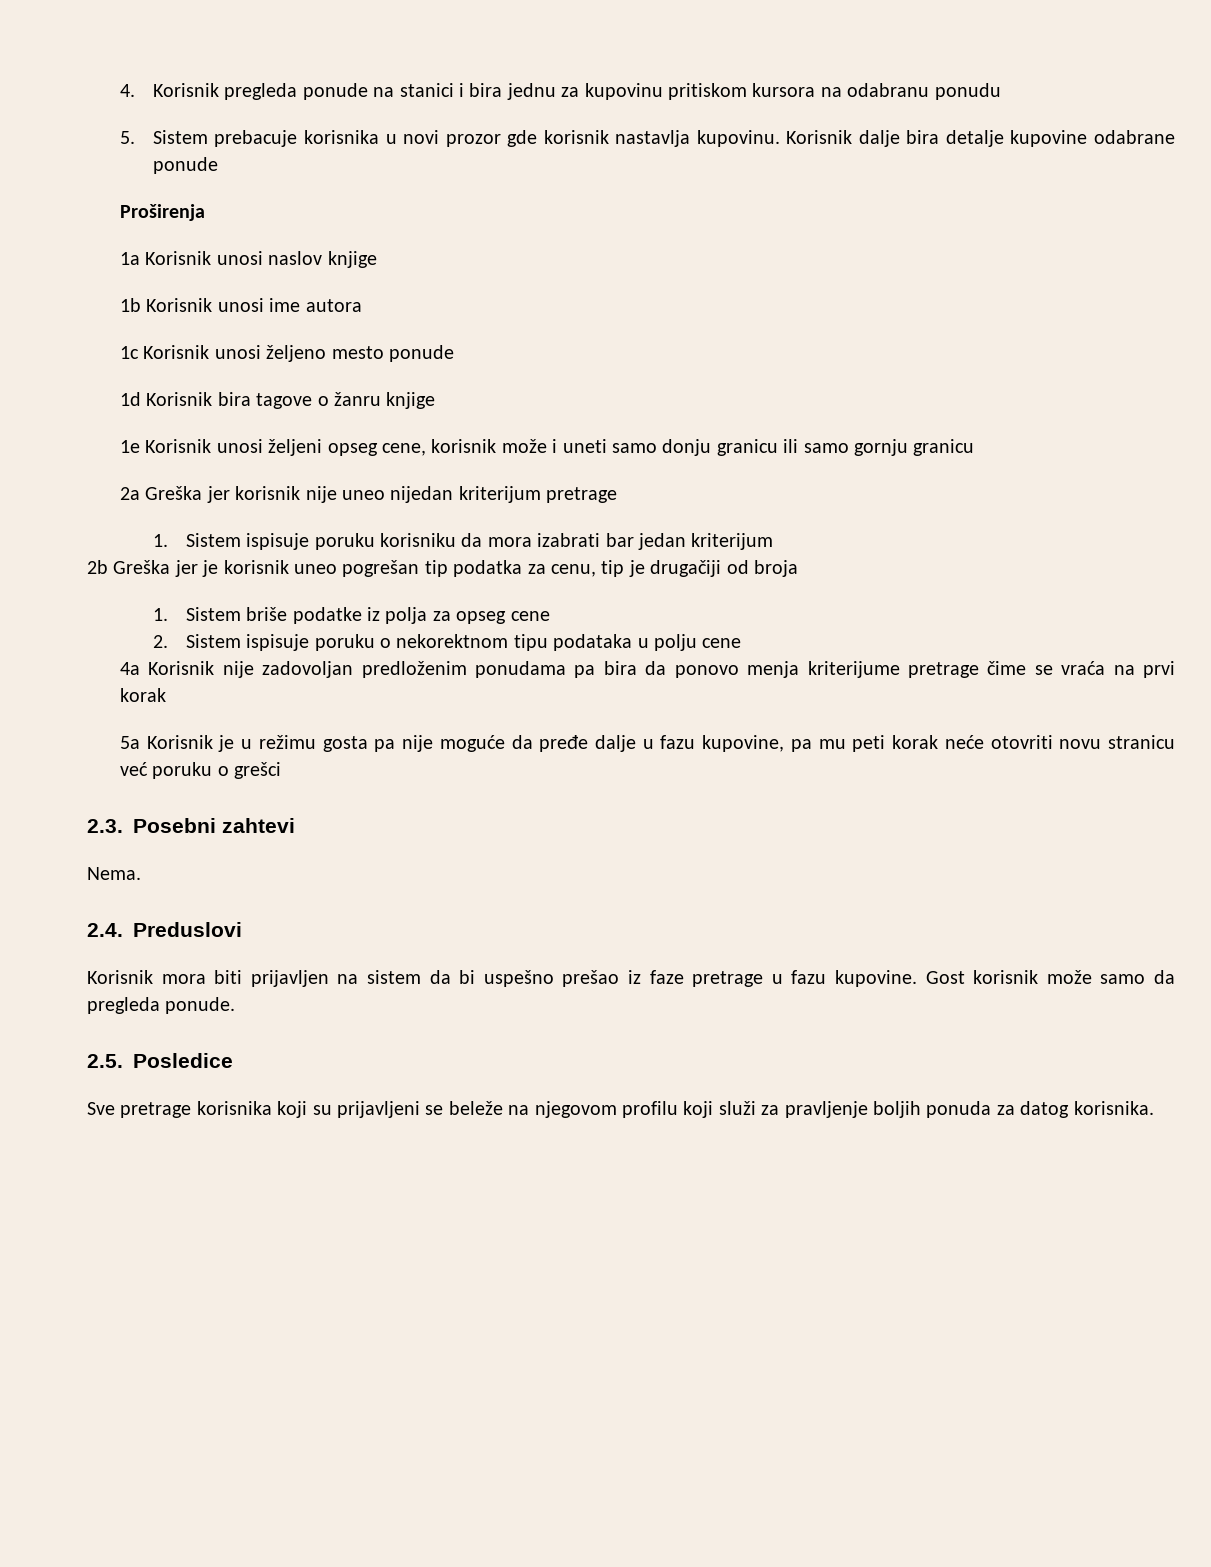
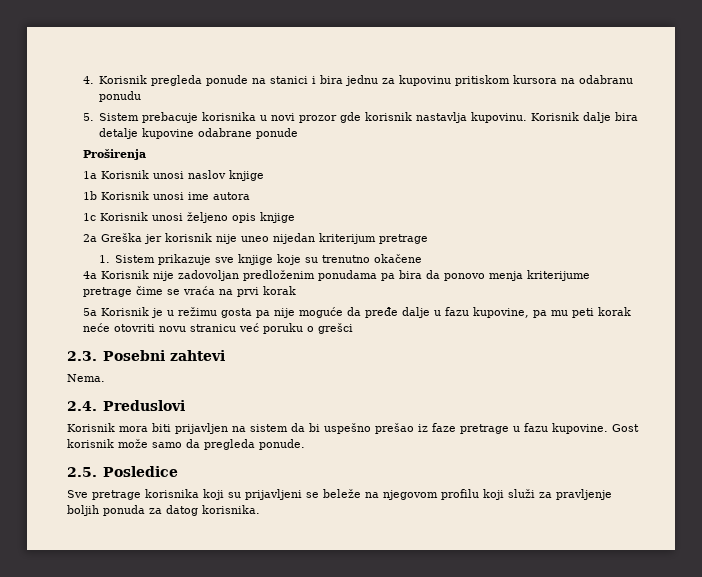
- 1c Korisnik unosi željeno mesto ponude
- 1d Korisnik bira tagove o žanru knjige
- 1e Korisnik unosi željeni opseg cene, korisnik može i uneti samo donju granicu ili samo gornju granicu
+ 1c Korisnik unosi željeno opis knjige
- 1. Sistem ispisuje poruku korisniku da mora izabrati bar jedan kriterijum
- 2b Greška jer je korisnik uneo pogrešan tip podatka za cenu, tip je drugačiji od broja
- 1. Sistem briše podatke iz polja za opseg cene
- 2. Sistem ispisuje poruku o nekorektnom tipu podataka u polju cene
+ 1. Sistem prikazuje sve knjige koje su trenutno okačene

